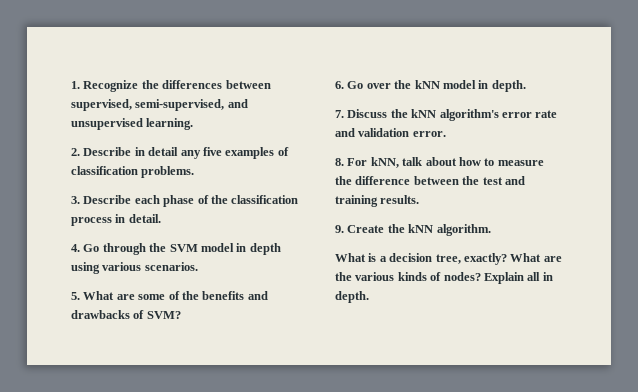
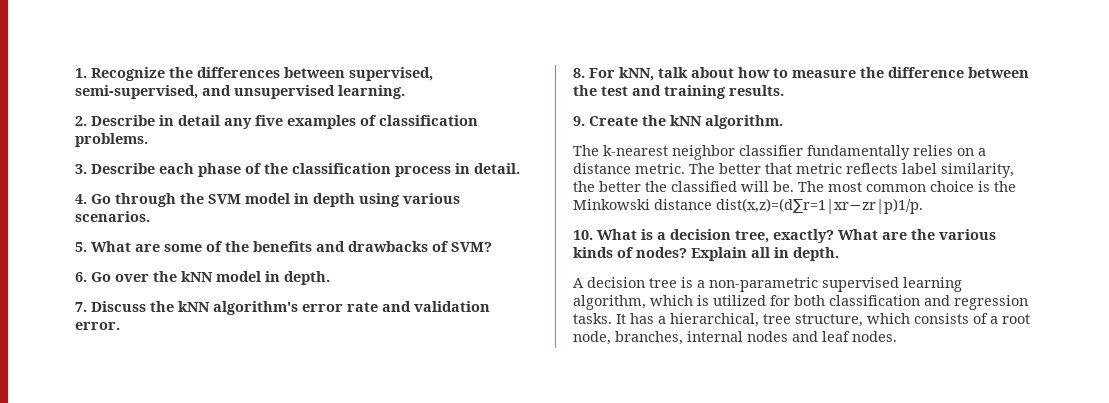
- What is a decision tree, exactly?
+ The k-nearest neighbor classifier fundamentally relies on a distance metric. The better that metric reflects label similarity, the better the classified will be. The most common choice is the Minkowski distance dist(x,z)=(d∑r=1|xr−zr|p)1/p.
+ 10. What is a decision tree, exactly?
+ A decision tree is a non-parametric supervised learning algorithm, which is utilized for both classification and regression tasks. It has a hierarchical, tree structure, which consists of a root node, branches, internal nodes and leaf nodes.

